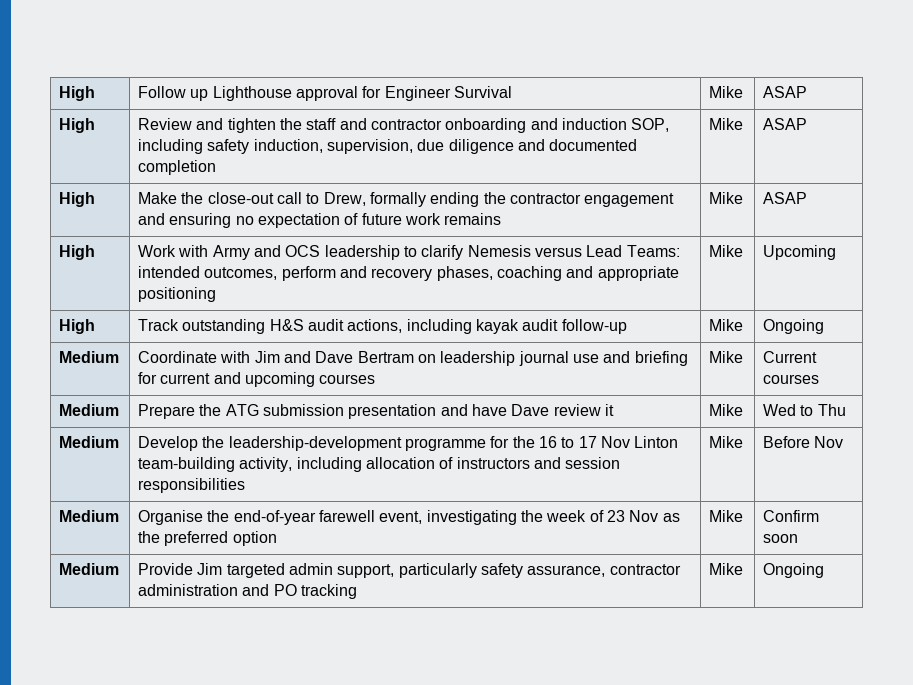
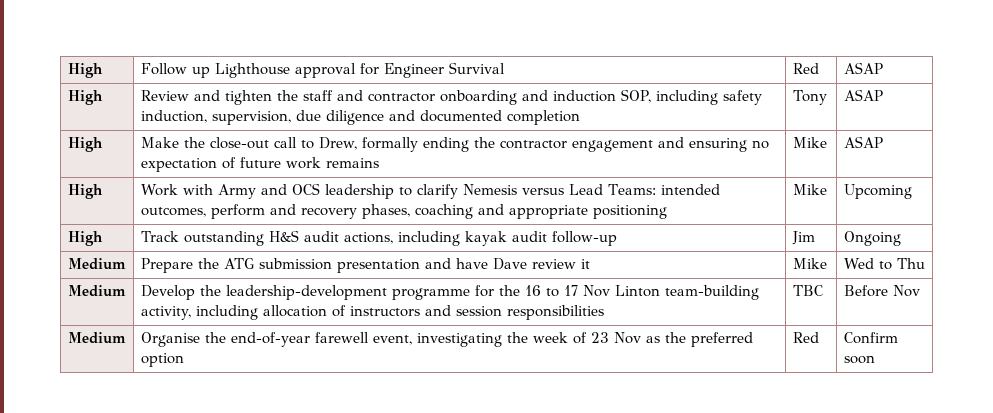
- High | Follow up Lighthouse approval for Engineer Survival | Mike | ASAP
+ High | Follow up Lighthouse approval for Engineer Survival | Red | ASAP
- High | Review and tighten the staff and contractor onboarding and induction SOP, including safety induction, supervision, due diligence and documented completion | Mike | ASAP
+ High | Review and tighten the staff and contractor onboarding and induction SOP, including safety induction, supervision, due diligence and documented completion | Tony | ASAP
- High | Track outstanding H&S audit actions, including kayak audit follow-up | Mike | Ongoing
- Medium | Coordinate with Jim and Dave Bertram on leadership journal use and briefing for current and upcoming courses | Mike | Current courses
+ High | Track outstanding H&S audit actions, including kayak audit follow-up | Jim | Ongoing
- Medium | Develop the leadership-development programme for the 16 to 17 Nov Linton team-building activity, including allocation of instructors and session responsibilities | Mike | Before Nov
+ Medium | Develop the leadership-development programme for the 16 to 17 Nov Linton team-building activity, including allocation of instructors and session responsibilities | TBC | Before Nov
- Medium | Organise the end-of-year farewell event, investigating the week of 23 Nov as the preferred option | Mike | Confirm soon
+ Medium | Organise the end-of-year farewell event, investigating the week of 23 Nov as the preferred option | Red | Confirm soon
- Medium | Provide Jim targeted admin support, particularly safety assurance, contractor administration and PO tracking | Mike | Ongoing

